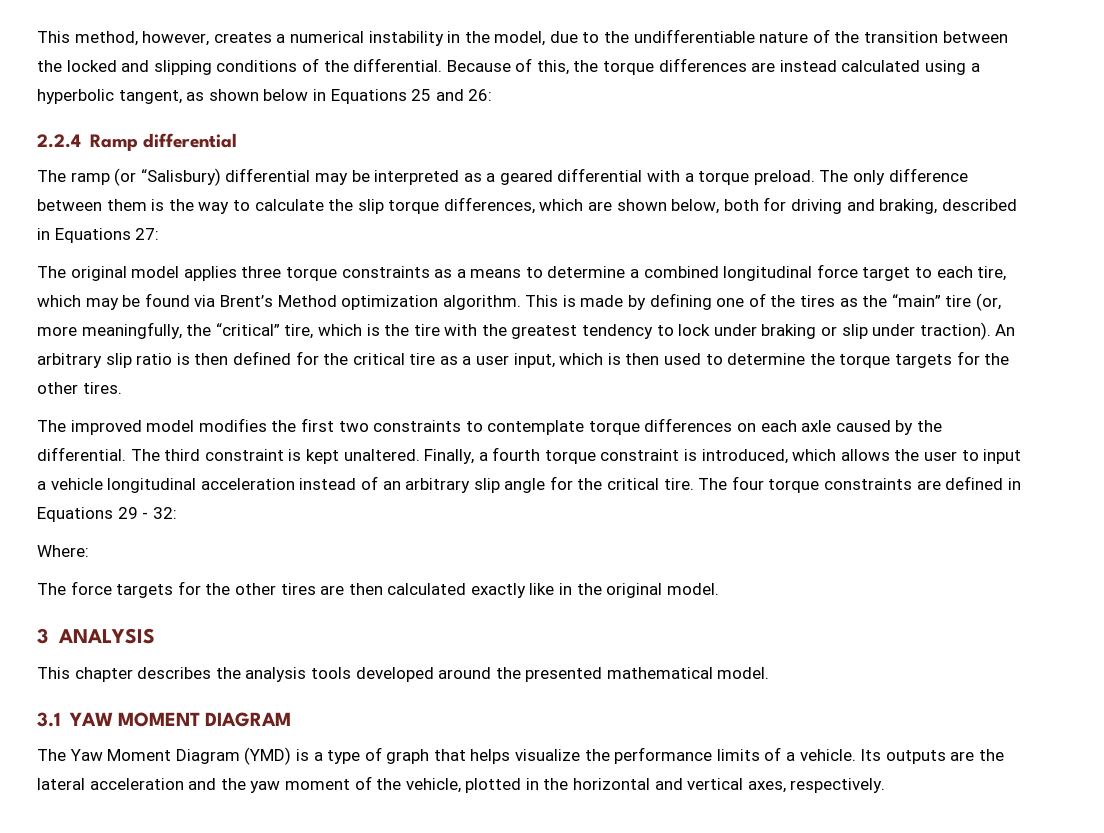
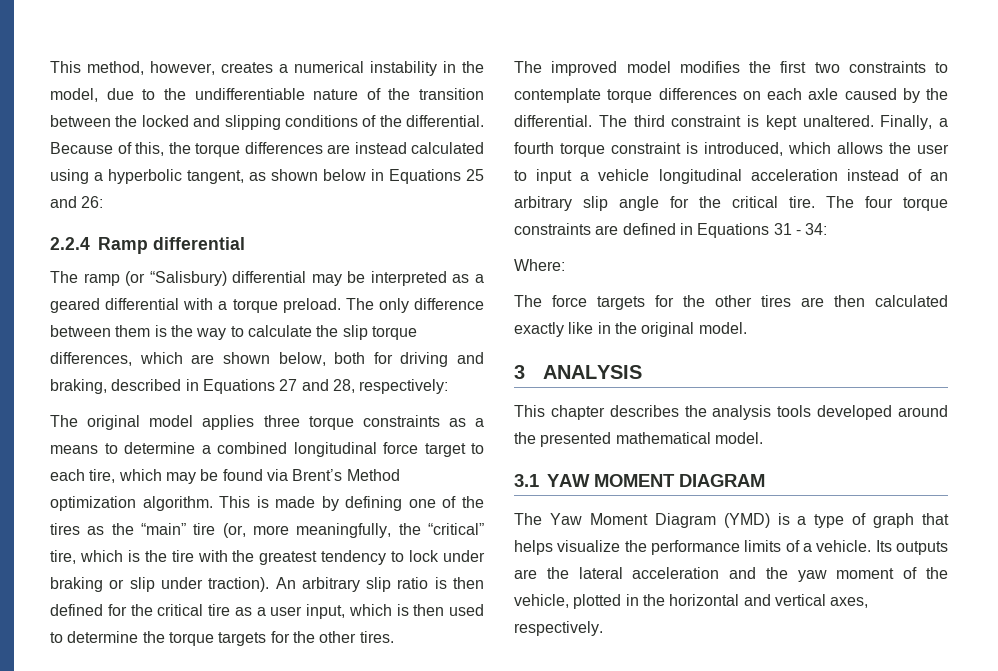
- The only difference between them is the way to calculate the slip torque differences, which are shown below, both for driving and braking, described in Equations 27:
+ The only difference between them is the way to calculate the slip torque differences, which are shown below, both for driving and braking, described in Equations 27 and 28, respectively:
- The four torque constraints are defined in Equations 29 - 32:
+ The four torque constraints are defined in Equations 31 - 34:

